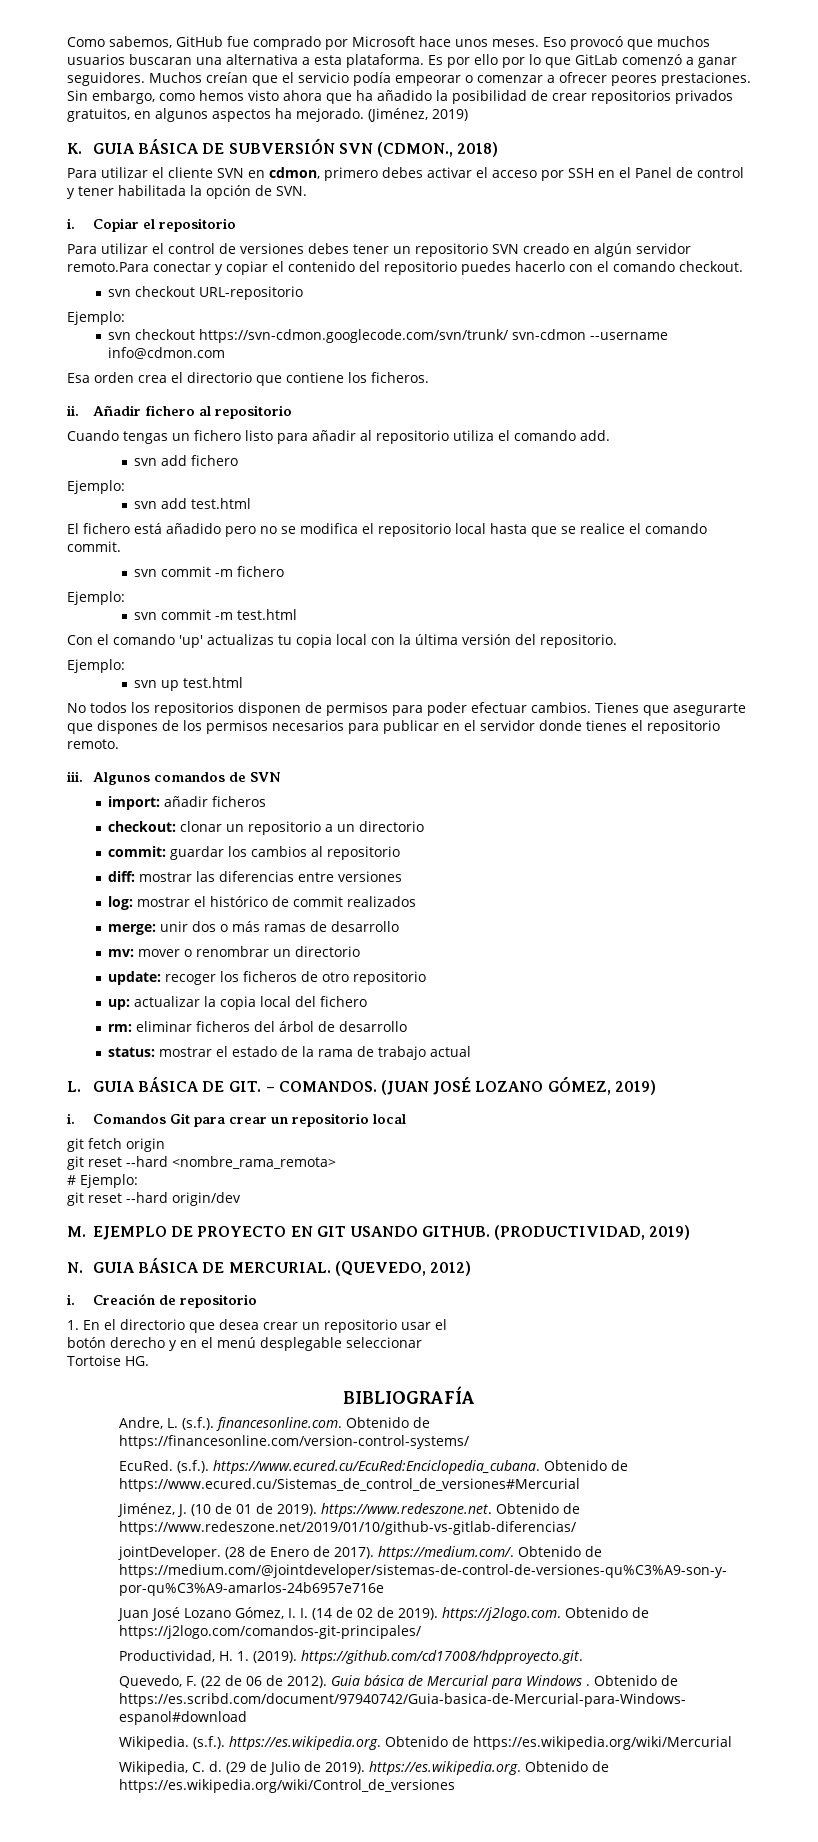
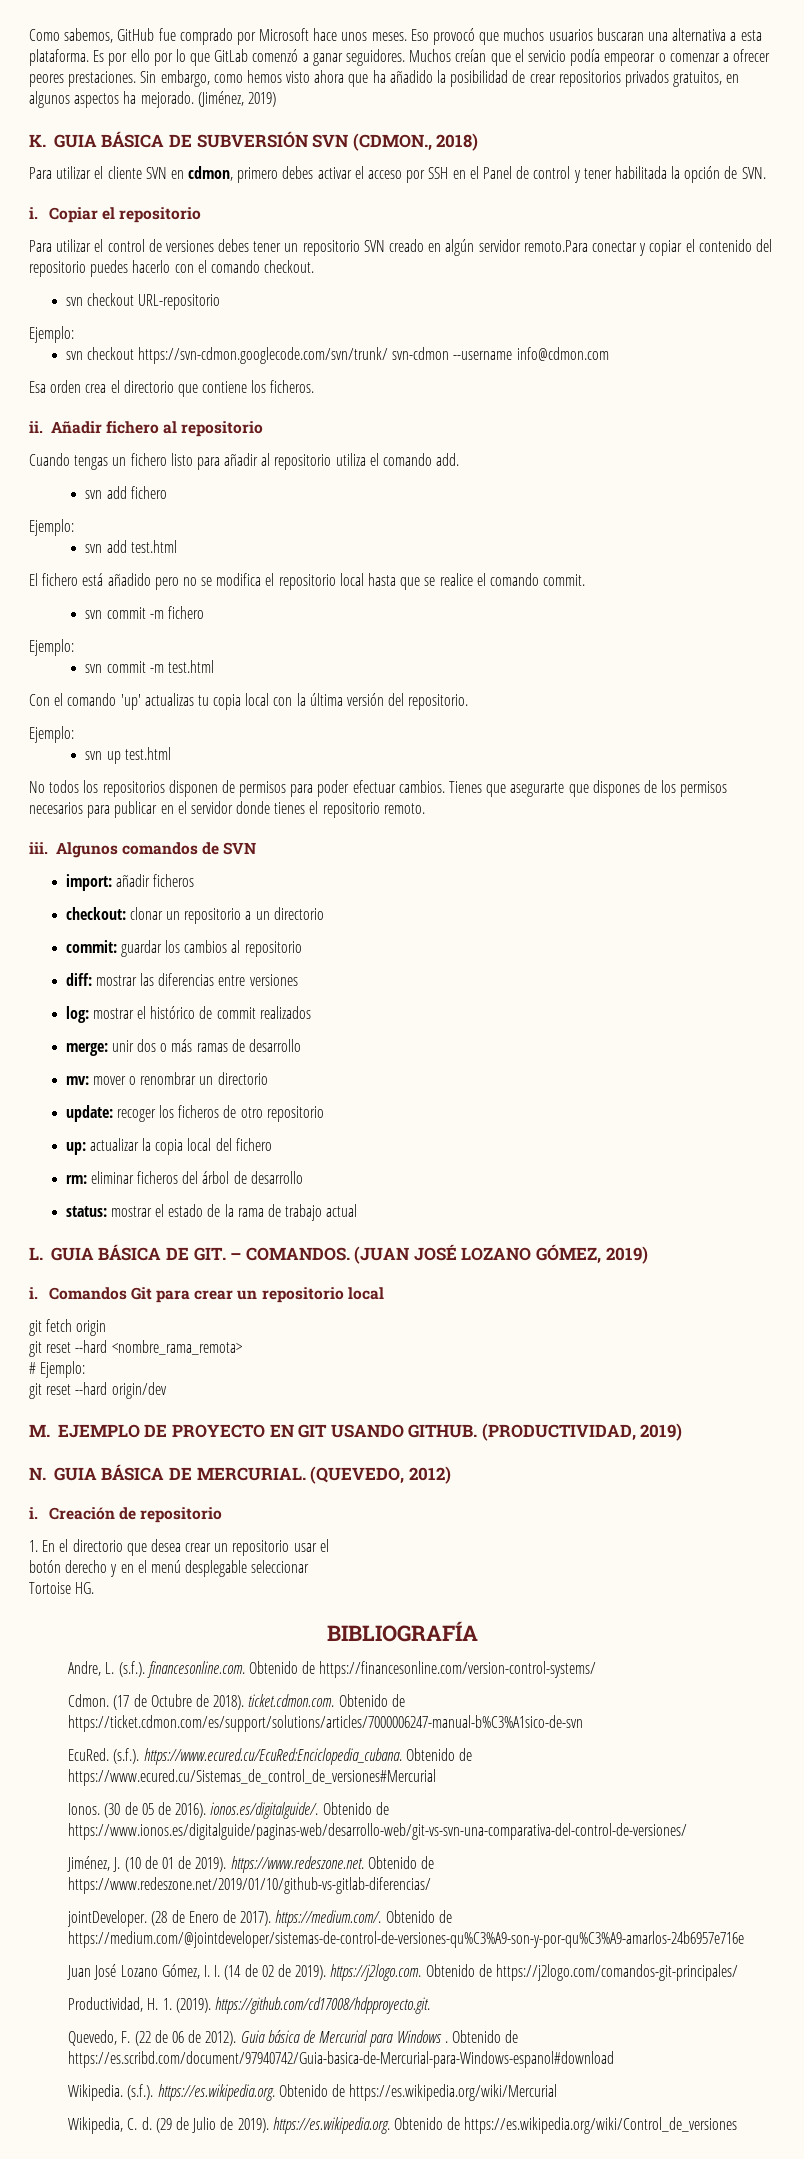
+ Cdmon. (17 de Octubre de 2018). ticket.cdmon.com. Obtenido de https://ticket.cdmon.com/es/support/solutions/articles/7000006247-manual-b%C3%A1sico-de-svn
+ Ionos. (30 de 05 de 2016). ionos.es/digitalguide/. Obtenido de https://www.ionos.es/digitalguide/paginas-web/desarrollo-web/git-vs-svn-una-comparativa-del-control-de-versiones/

